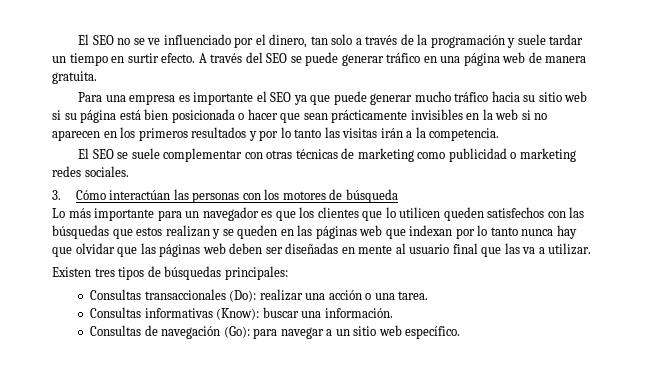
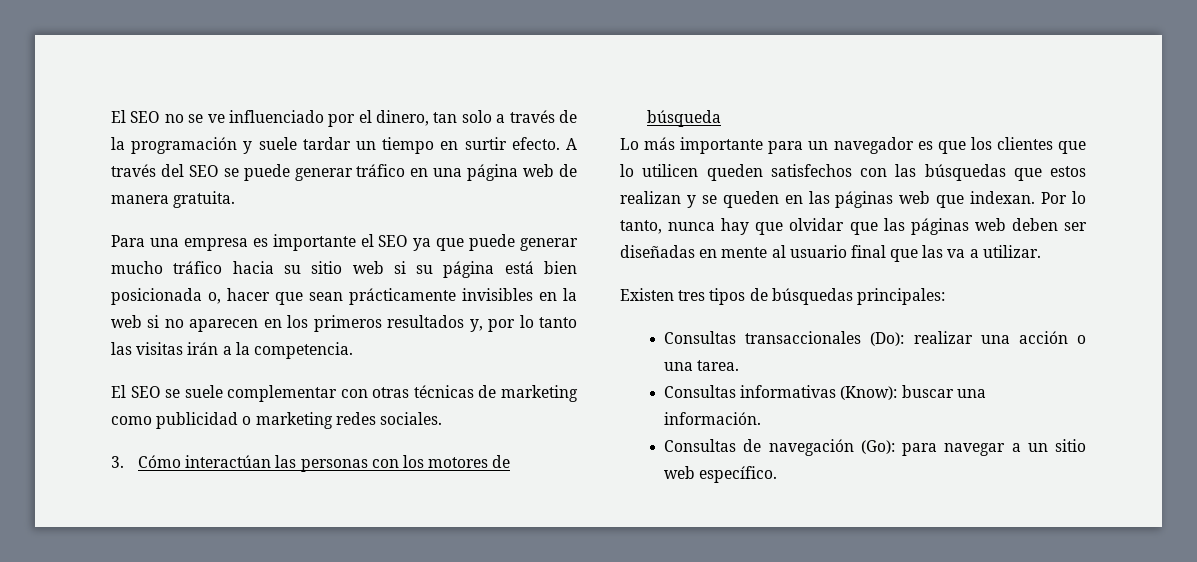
- Para una empresa es importante el SEO ya que puede generar mucho tráfico hacia su sitio web si su página está bien posicionada o hacer que sean prácticamente invisibles en la web si no aparecen en los primeros resultados y por lo tanto las visitas irán a la competencia.
+ Para una empresa es importante el SEO ya que puede generar mucho tráfico hacia su sitio web si su página está bien posicionada o, hacer que sean prácticamente invisibles en la web si no aparecen en los primeros resultados y, por lo tanto las visitas irán a la competencia.
- Lo más importante para un navegador es que los clientes que lo utilicen queden satisfechos con las búsquedas que estos realizan y se queden en las páginas web que indexan por lo tanto nunca hay que olvidar que las páginas web deben ser diseñadas en mente al usuario final que las va a utilizar.
+ Lo más importante para un navegador es que los clientes que lo utilicen queden satisfechos con las búsquedas que estos realizan y se queden en las páginas web que indexan. Por lo tanto, nunca hay que olvidar que las páginas web deben ser diseñadas en mente al usuario final que las va a utilizar.

